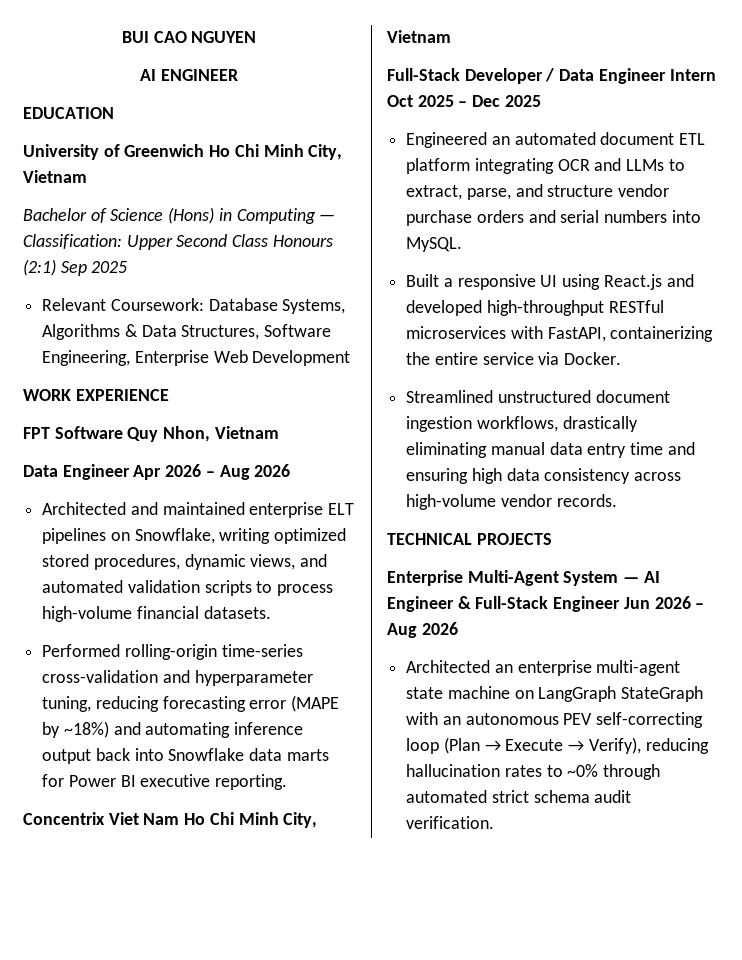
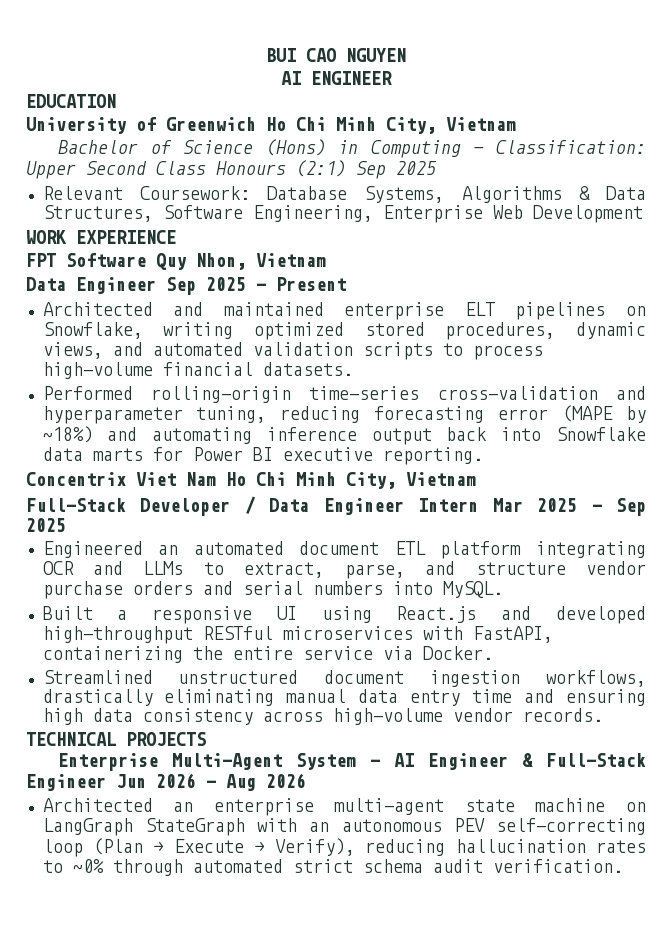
- Data Engineer Apr 2026 – Aug 2026
+ Data Engineer Sep 2025 – Present
- Full-Stack Developer / Data Engineer Intern Oct 2025 – Dec 2025
+ Full-Stack Developer / Data Engineer Intern Mar 2025 – Sep 2025

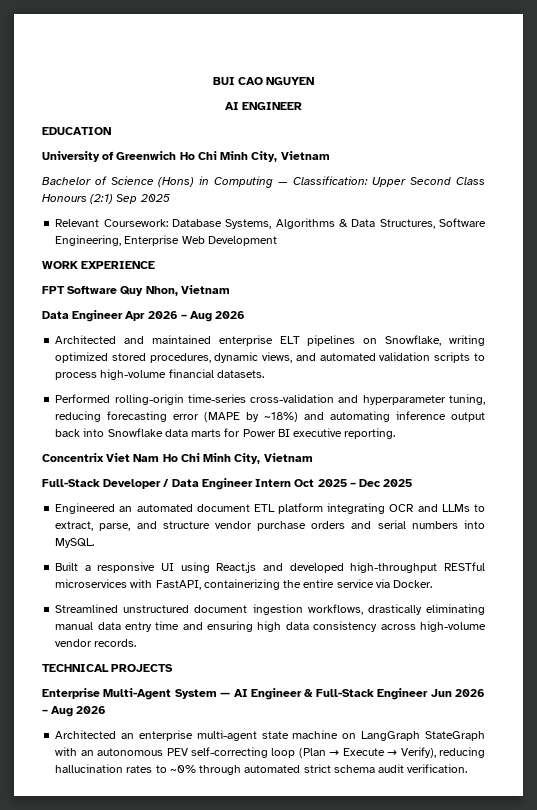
- Data Engineer Sep 2025 – Present
+ Data Engineer Apr 2026 – Aug 2026
- Full-Stack Developer / Data Engineer Intern Mar 2025 – Sep 2025
+ Full-Stack Developer / Data Engineer Intern Oct 2025 – Dec 2025

